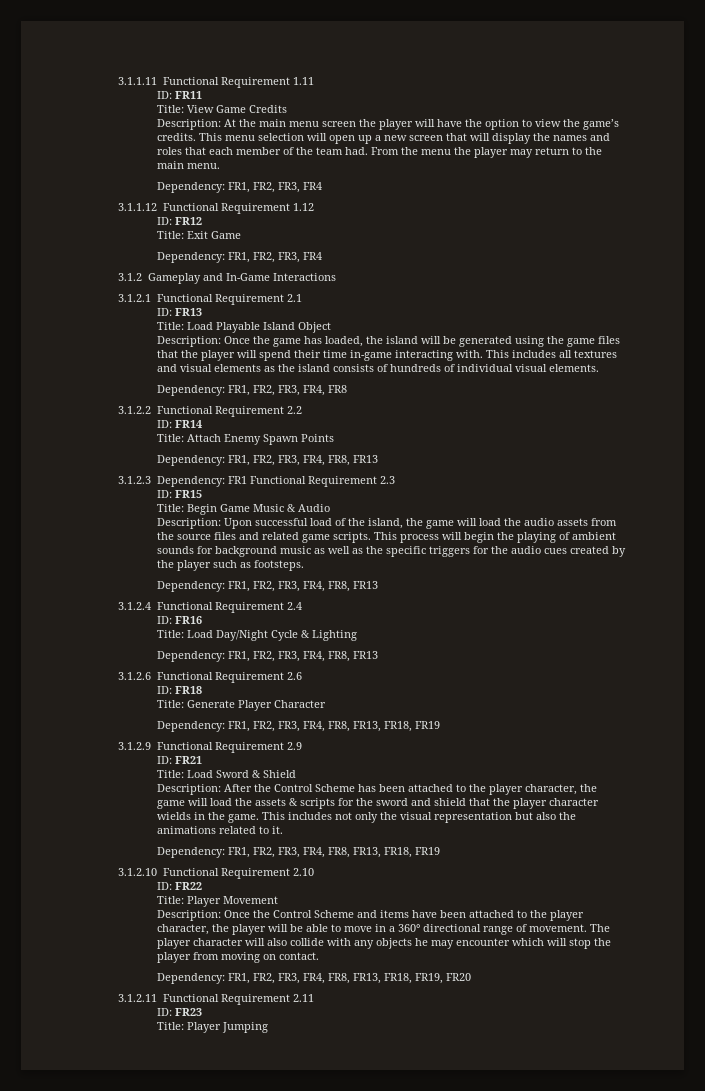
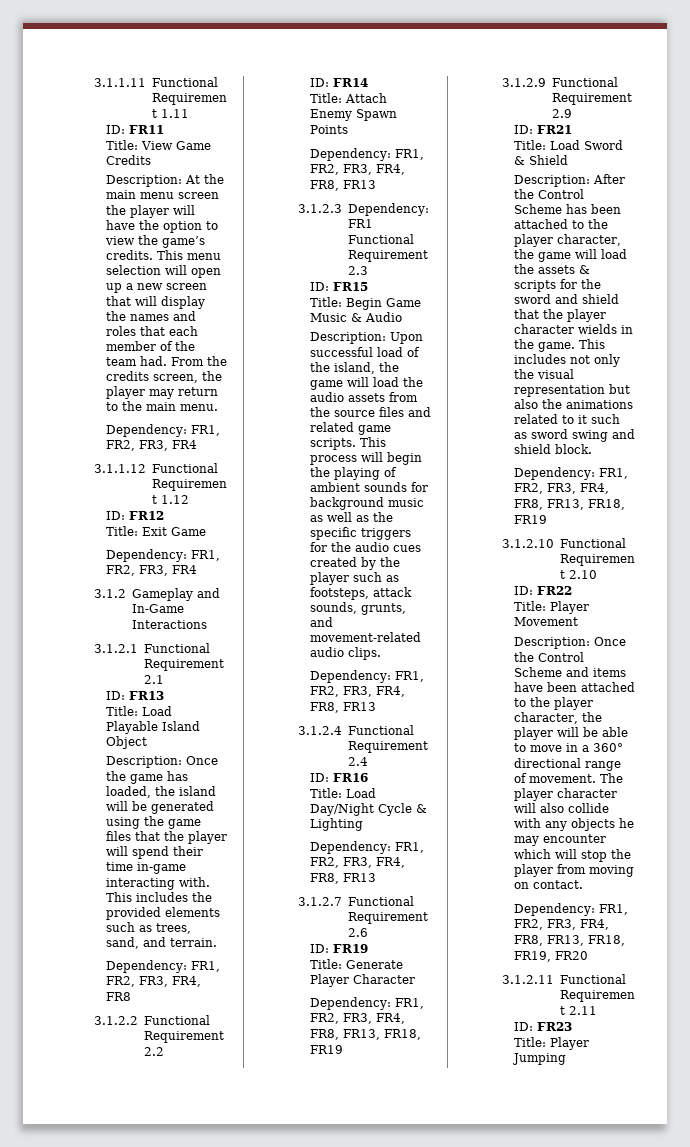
- From the menu the player may return to the main menu.
+ From the credits screen, the player may return to the main menu.
- This includes all textures and visual elements as the island consists of hundreds of individual visual elements.
+ This includes the provided elements such as trees, sand, and terrain.
- This process will begin the playing of ambient sounds for background music as well as the specific triggers for the audio cues created by the player such as footsteps.
+ This process will begin the playing of ambient sounds for background music as well as the specific triggers for the audio cues created by the player such as footsteps, attack sounds, grunts, and movement-related audio clips.
- 3.1.2.6 Functional Requirement 2.6
+ 3.1.2.7 Functional Requirement 2.6
- ID: FR18
+ ID: FR19
- This includes not only the visual representation but also the animations related to it.
+ This includes not only the visual representation but also the animations related to it such as sword swing and shield block.

